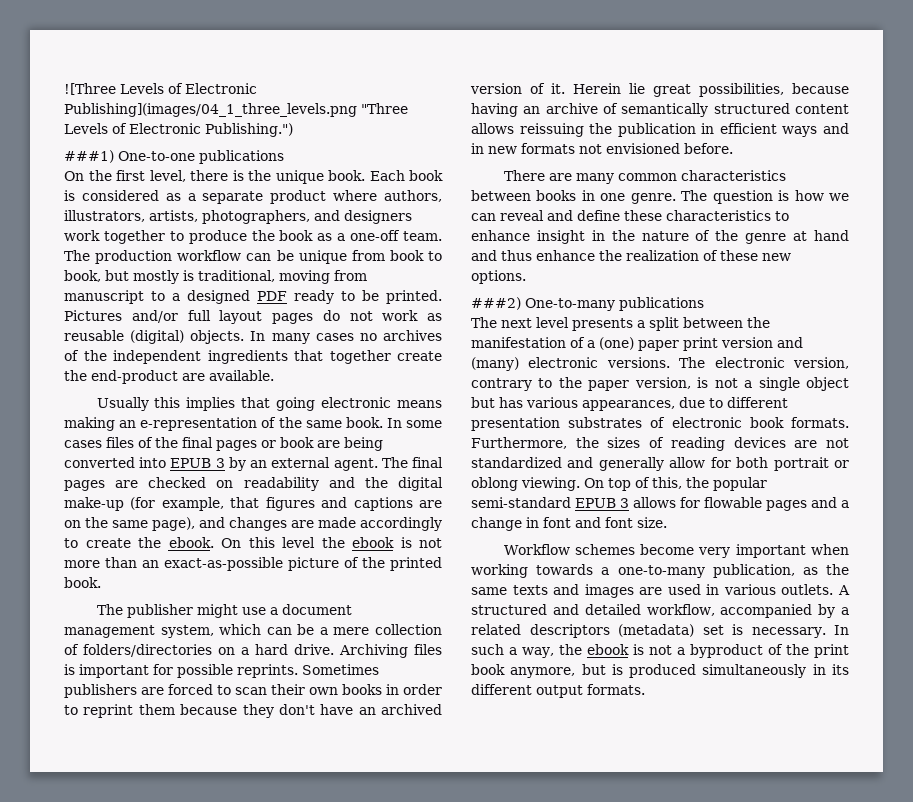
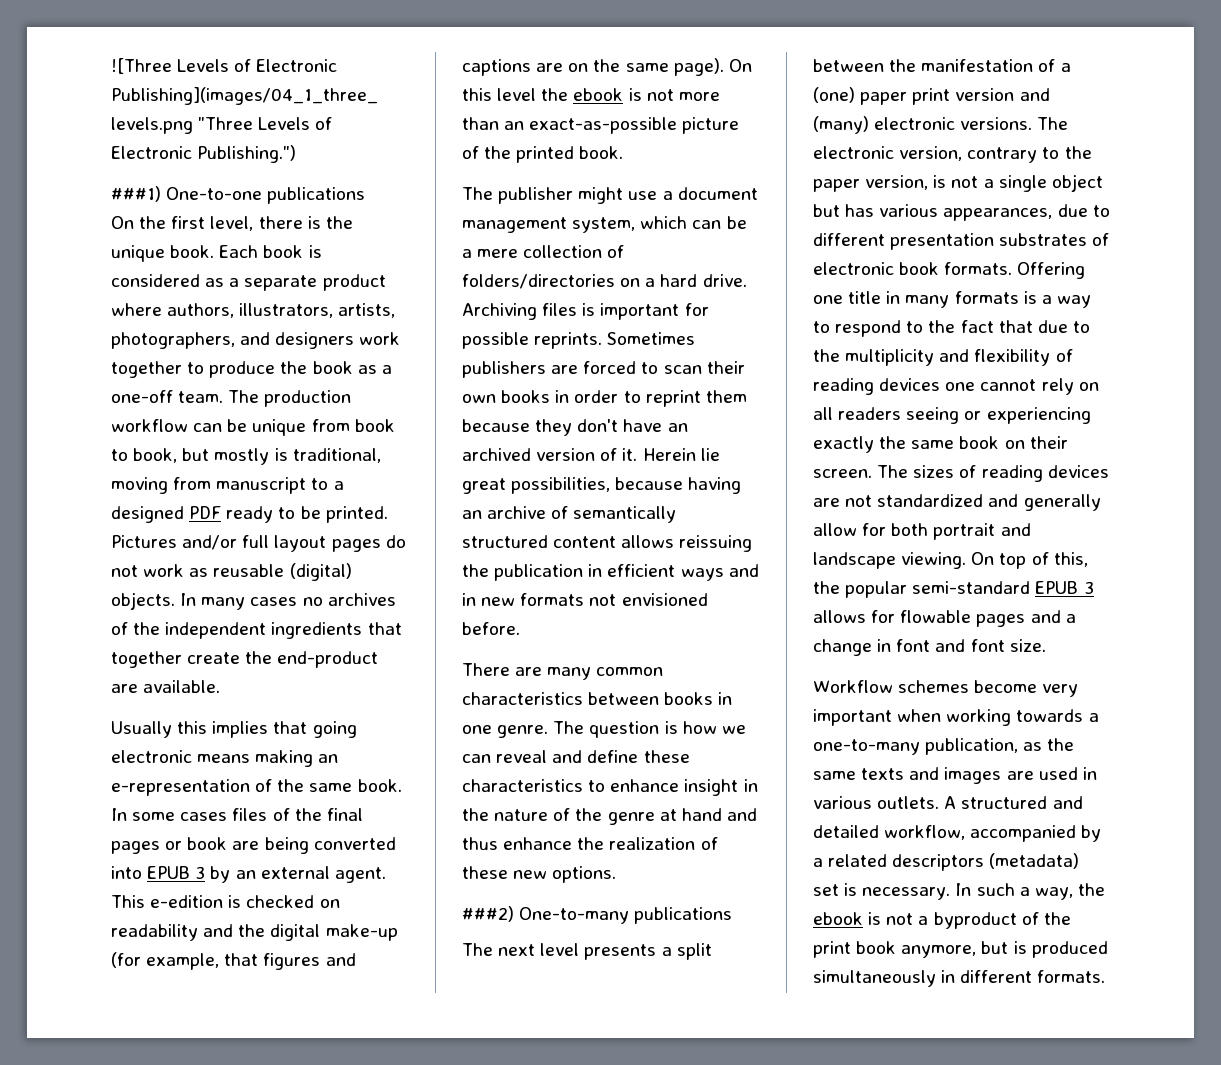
- The final pages are checked on readability and the digital make-up (for example, that figures and captions are on the same page), and changes are made accordingly to create the ebook.
+ This e-edition is checked on readability and the digital make-up (for example, that figures and captions are on the same page).
- Furthermore, the sizes of reading devices are not standardized and generally allow for both portrait or oblong viewing.
+ Offering one title in many formats is a way to respond to the fact that due to the multiplicity and flexibility of reading devices one cannot rely on all readers seeing or experiencing exactly the same book on their screen. The sizes of reading devices are not standardized and generally allow for both portrait and landscape viewing.
- In such a way, the ebook is not a byproduct of the print book anymore, but is produced simultaneously in its different output formats.
+ In such a way, the ebook is not a byproduct of the print book anymore, but is produced simultaneously in different formats.

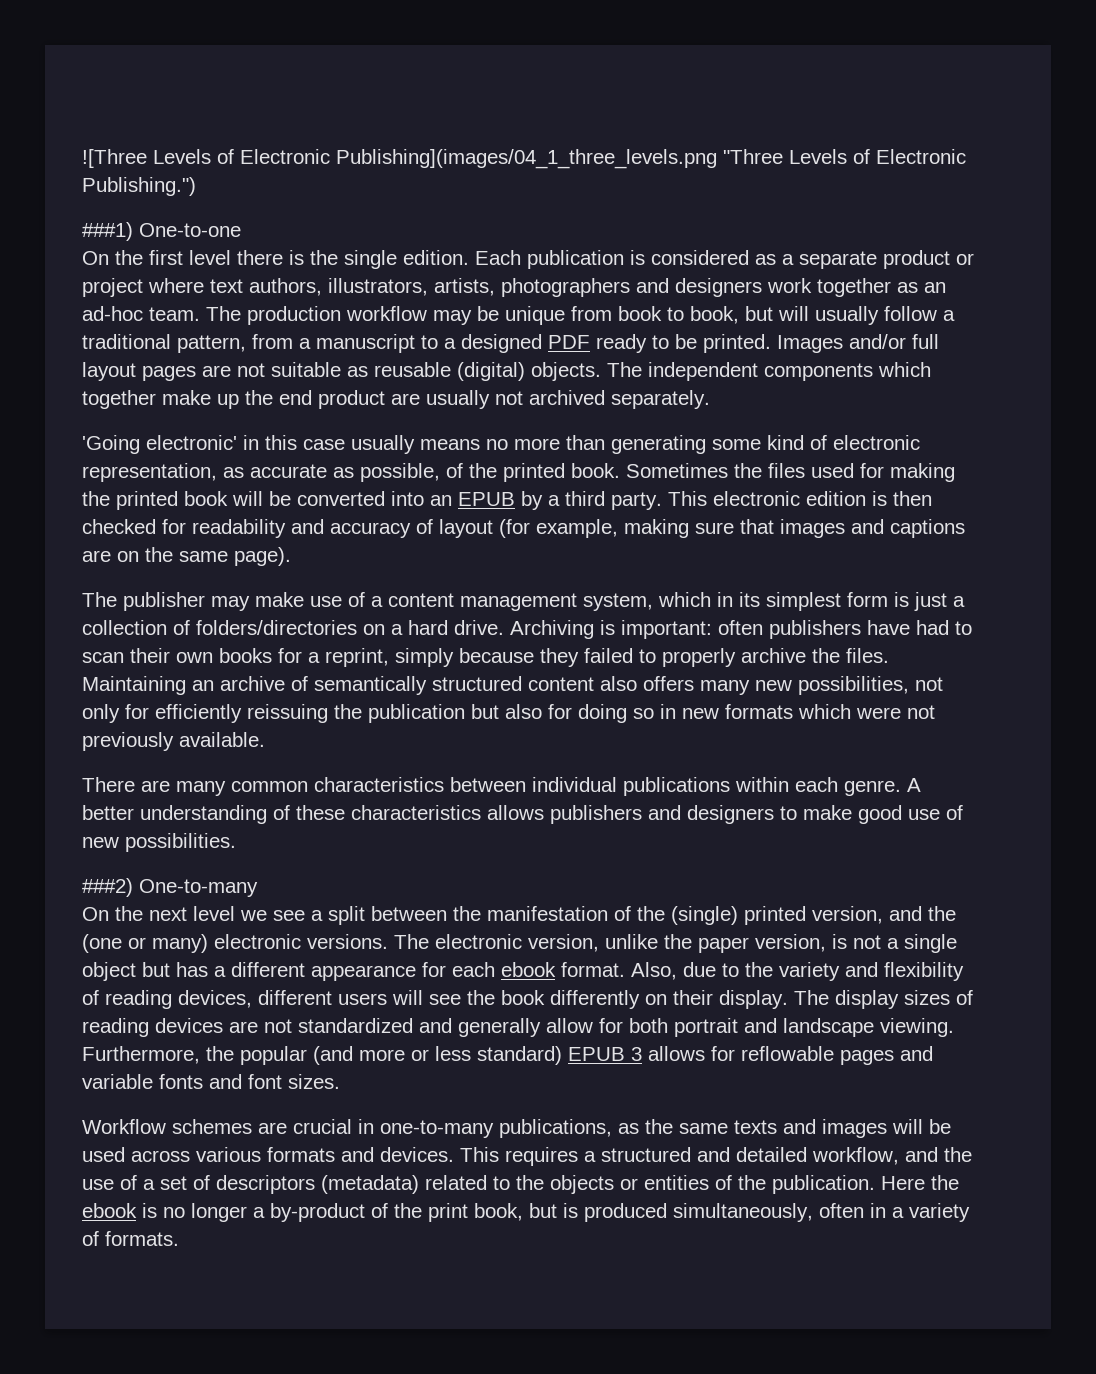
- ###1) One-to-one publications
+ ###1) One-to-one
- On the first level, there is the unique book. Each book is considered as a separate product where authors, illustrators, artists, photographers, and designers work together to produce the book as a one-off team.
+ On the first level there is the single edition. Each publication is considered as a separate product or project where text authors, illustrators, artists, photographers and designers work together as an ad-hoc team.
- The production workflow can be unique from book to book, but mostly is traditional, moving from manuscript to a designed PDF ready to be printed.
+ The production workflow may be unique from book to book, but will usually follow a traditional pattern, from a manuscript to a designed PDF ready to be printed.
- Pictures and/or full layout pages do not work as reusable (digital) objects.
+ Images and/or full layout pages are not suitable as reusable (digital) objects.
- In many cases no archives of the independent ingredients that together create the end-product are available.
- Usually this implies that going electronic means making an e-representation of the same book. In some cases files of the final pages or book are being converted into EPUB 3 by an external agent. This e-edition is checked on readability and the digital make-up (for example, that figures and captions are on the same page). On this level the ebook is not more than an exact-as-possible picture of the printed book.
- The publisher might use a document management system, which can be a mere collection of folders/directories on a hard drive.
+ The independent components which together make up the end product are usually not archived separately.
+ 'Going electronic' in this case usually means no more than generating some kind of electronic representation, as accurate as possible, of the printed book. Sometimes the files used for making the printed book will be converted into an EPUB by a third party. This electronic edition is then checked for readability and accuracy of layout (for example, making sure that images and captions are on the same page).
+ The publisher may make use of a content management system, which in its simplest form is just a collection of folders/directories on a hard drive.
- Archiving files is important for possible reprints. Sometimes publishers are forced to scan their own books in order to reprint them because they don't have an archived version of it. Herein lie great possibilities, because having an archive of semantically structured content allows reissuing the publication in efficient ways and in new formats not envisioned before.
+ Archiving is important: often publishers have had to scan their own books for a reprint, simply because they failed to properly archive the files. Maintaining an archive of semantically structured content also offers many new possibilities, not only for efficiently reissuing the publication but also for doing so in new formats which were not previously available.
- There are many common characteristics between books in one genre. The question is how we can reveal and define these characteristics to enhance insight in the nature of the genre at hand and thus enhance the realization of these new options.
- ###2) One-to-many publications
- The next level presents a split between the manifestation of a (one) paper print version and (many) electronic versions.
+ There are many common characteristics between individual publications within each genre. A better understanding of these characteristics allows publishers and designers to make good use of new possibilities.
+ ###2) One-to-many
+ On the next level we see a split between the manifestation of the (single) printed version, and the (one or many) electronic versions.
- The electronic version, contrary to the paper version, is not a single object but has various appearances, due to different presentation substrates of electronic book formats. Offering one title in many formats is a way to respond to the fact that due to the multiplicity and flexibility of reading devices one cannot rely on all readers seeing or experiencing exactly the same book on their screen. The sizes of reading devices are not standardized and generally allow for both portrait and landscape viewing.
+ The electronic version, unlike the paper version, is not a single object but has a different appearance for each ebook format. Also, due to the variety and flexibility of reading devices, different users will see the book differently on their display. The display sizes of reading devices are not standardized and generally allow for both portrait and landscape viewing.
- On top of this, the popular semi-standard EPUB 3 allows for flowable pages and a change in font and font size.
+ Furthermore, the popular (and more or less standard) EPUB 3 allows for reflowable pages and variable fonts and font sizes.
- Workflow schemes become very important when working towards a one-to-many publication, as the same texts and images are used in various outlets. A structured and detailed workflow, accompanied by a related descriptors (metadata) set is necessary. In such a way, the ebook is not a byproduct of the print book anymore, but is produced simultaneously in different formats.
+ Workflow schemes are crucial in one-to-many publications, as the same texts and images will be used across various formats and devices. This requires a structured and detailed workflow, and the use of a set of descriptors (metadata) related to the objects or entities of the publication. Here the ebook is no longer a by-product of the print book, but is produced simultaneously, often in a variety of formats.

